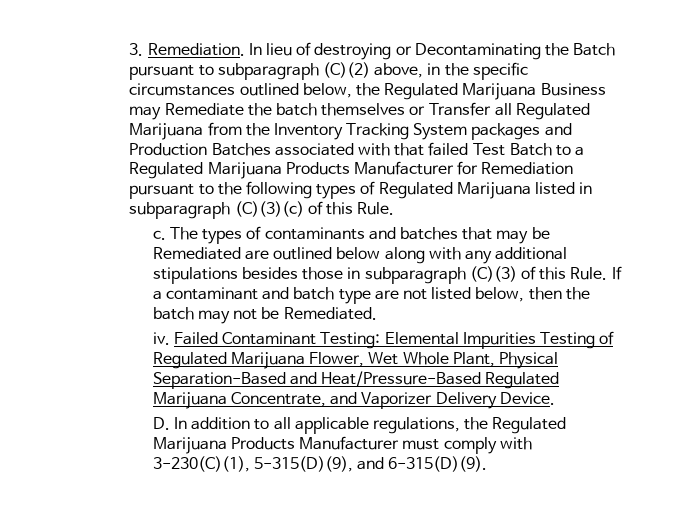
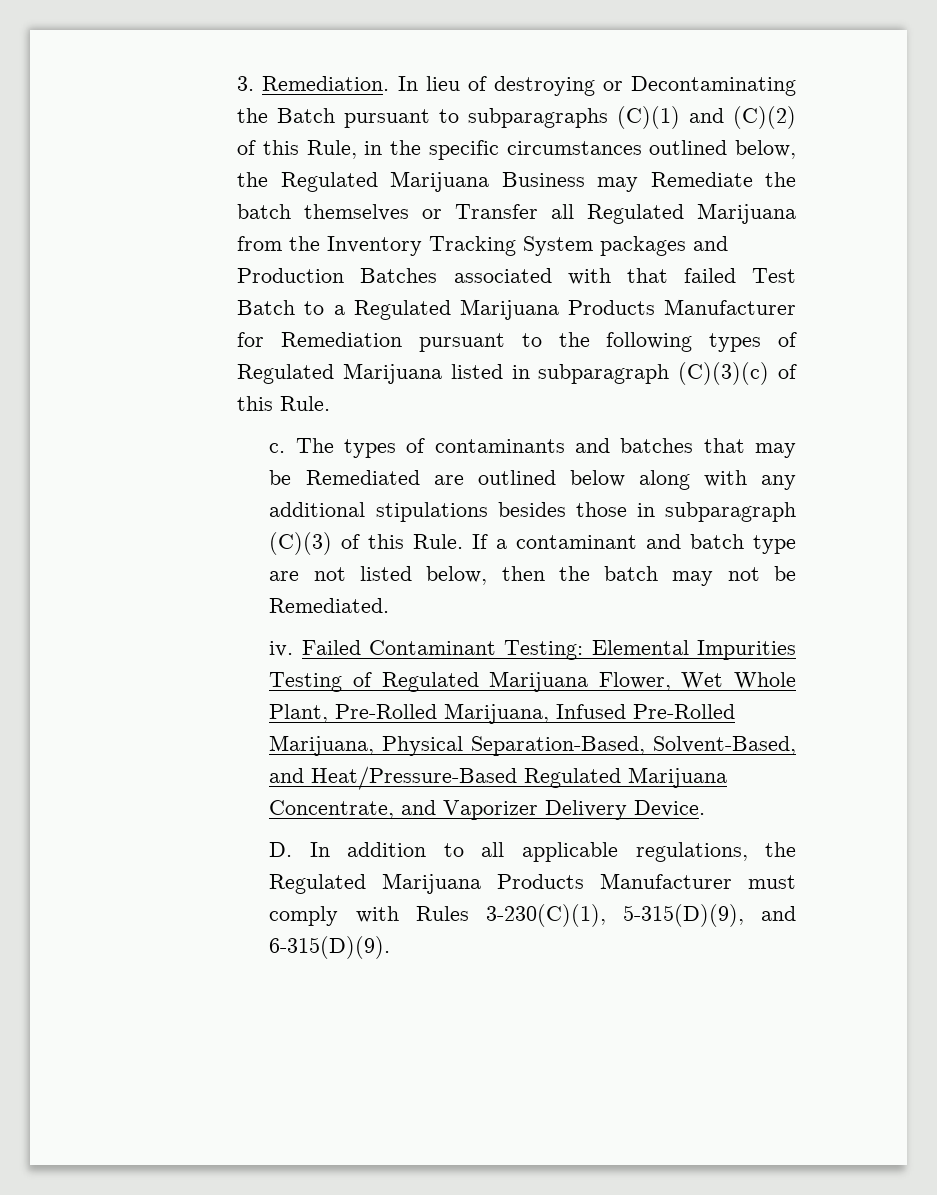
- In lieu of destroying or Decontaminating the Batch pursuant to subparagraph (C)(2) above, in the specific circumstances outlined below, the Regulated Marijuana Business may Remediate the batch themselves or Transfer all Regulated Marijuana from the Inventory Tracking System packages and Production Batches associated with that failed Test Batch to a Regulated Marijuana Products Manufacturer for Remediation pursuant to the following types of Regulated Marijuana listed in subparagraph (C)(3)(c) of this Rule.
+ In lieu of destroying or Decontaminating the Batch pursuant to subparagraphs (C)(1) and (C)(2) of this Rule, in the specific circumstances outlined below, the Regulated Marijuana Business may Remediate the batch themselves or Transfer all Regulated Marijuana from the Inventory Tracking System packages and Production Batches associated with that failed Test Batch to a Regulated Marijuana Products Manufacturer for Remediation pursuant to the following types of Regulated Marijuana listed in subparagraph (C)(3)(c) of this Rule.
- Failed Contaminant Testing: Elemental Impurities Testing of Regulated Marijuana Flower, Wet Whole Plant, Physical Separation-Based and Heat/Pressure-Based Regulated Marijuana Concentrate, and Vaporizer Delivery Device.
+ Failed Contaminant Testing: Elemental Impurities Testing of Regulated Marijuana Flower, Wet Whole Plant, Pre-Rolled Marijuana, Infused Pre-Rolled Marijuana, Physical Separation-Based, Solvent-Based, and Heat/Pressure-Based Regulated Marijuana Concentrate, and Vaporizer Delivery Device.
- D. In addition to all applicable regulations, the Regulated Marijuana Products Manufacturer must comply with 3-230(C)(1), 5-315(D)(9), and 6-315(D)(9).
+ D. In addition to all applicable regulations, the Regulated Marijuana Products Manufacturer must comply with Rules 3-230(C)(1), 5-315(D)(9), and 6-315(D)(9).

